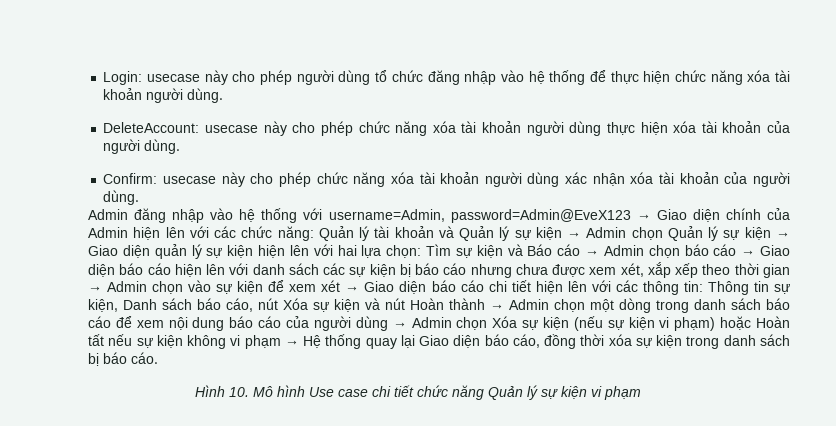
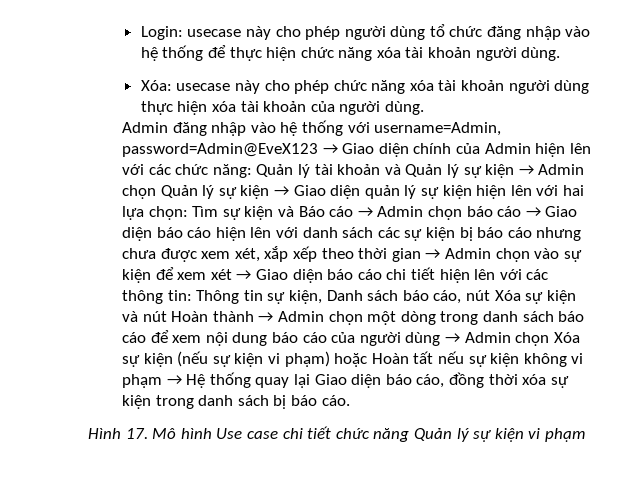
- DeleteAccount: usecase này cho phép chức năng xóa tài khoản người dùng thực hiện xóa tài khoản của người dùng.
+ Xóa: usecase này cho phép chức năng xóa tài khoản người dùng thực hiện xóa tài khoản của người dùng.
- Confirm: usecase này cho phép chức năng xóa tài khoản người dùng xác nhận xóa tài khoản của người dùng.
- Hình 10. Mô hình Use case chi tiết chức năng Quản lý sự kiện vi phạm
+ Hình 17. Mô hình Use case chi tiết chức năng Quản lý sự kiện vi phạm

